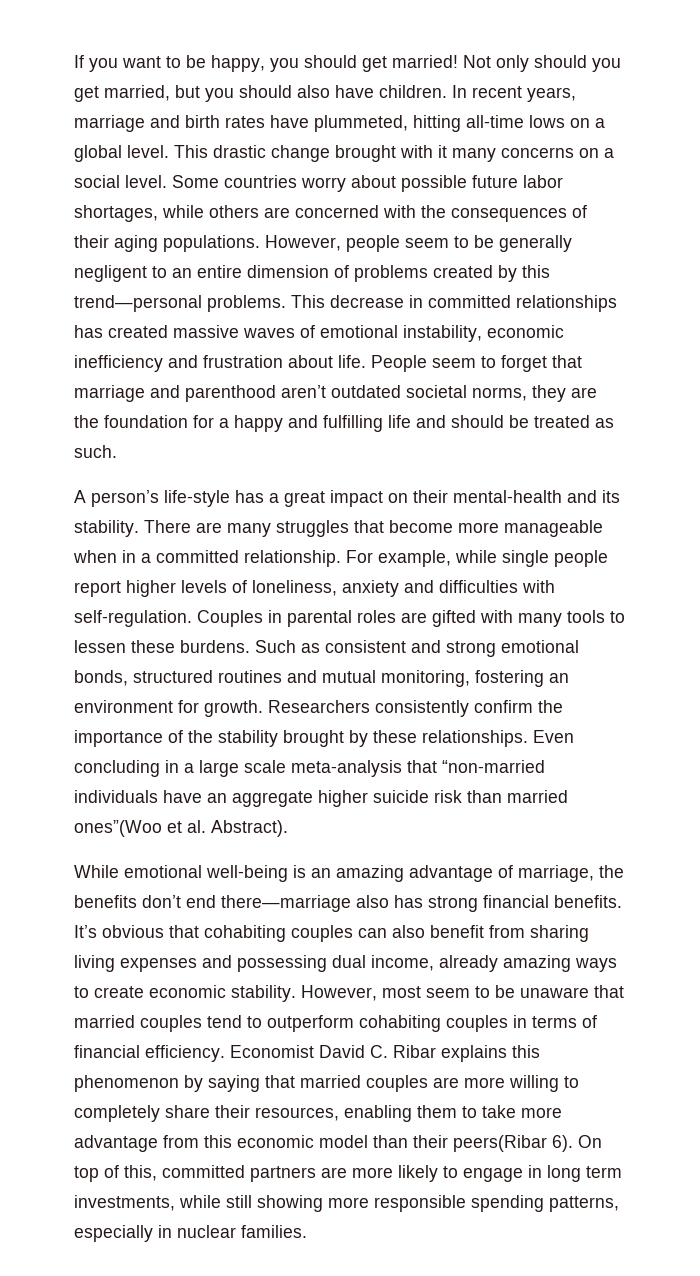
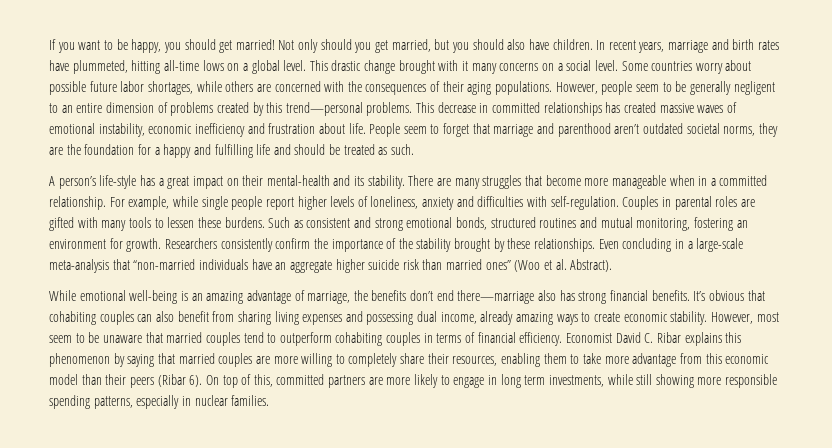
- Even concluding in a large scale meta-analysis that “non-married individuals have an aggregate higher suicide risk than married ones”(Woo et al. Abstract).
+ Even concluding in a large-scale meta-analysis that “non-married individuals have an aggregate higher suicide risk than married ones” (Woo et al. Abstract).
- Economist David C. Ribar explains this phenomenon by saying that married couples are more willing to completely share their resources, enabling them to take more advantage from this economic model than their peers(Ribar 6).
+ Economist David C. Ribar explains this phenomenon by saying that married couples are more willing to completely share their resources, enabling them to take more advantage from this economic model than their peers (Ribar 6).

